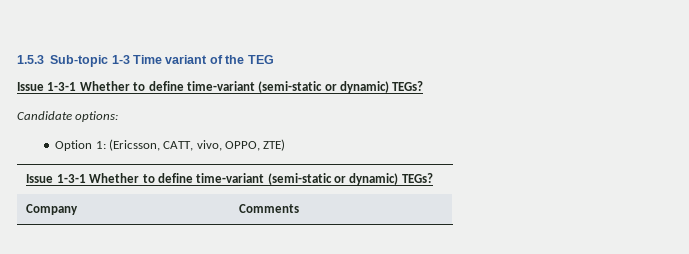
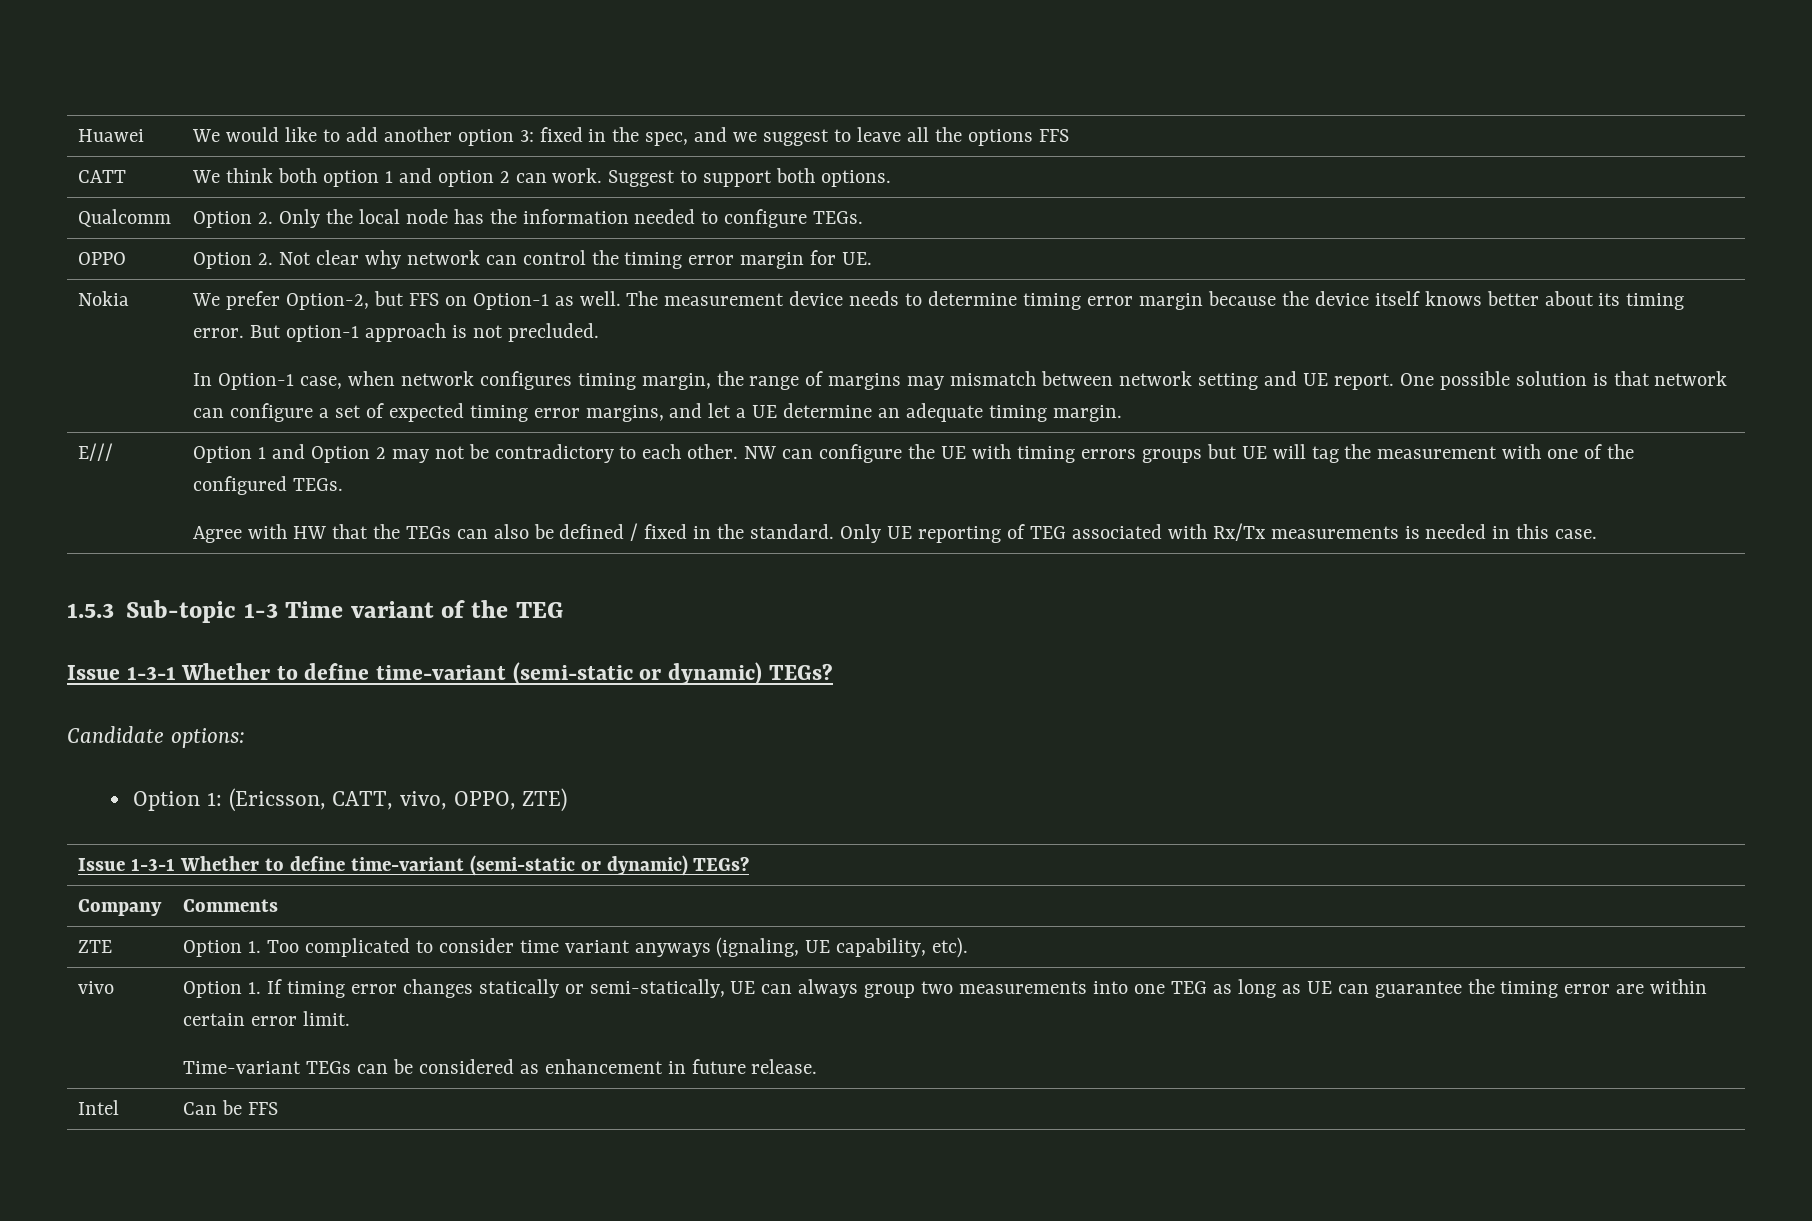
+ Huawei | We would like to add another option 3: fixed in the spec, and we suggest to leave all the options FFS
+ CATT | We think both option 1 and option 2 can work. Suggest to support both options.
+ Qualcomm | Option 2. Only the local node has the information needed to configure TEGs.
+ OPPO | Option 2. Not clear why network can control the timing error margin for UE.
+ Nokia | We prefer Option-2, but FFS on Option-1 as well. The measurement device needs to determine timing error margin because the device itself knows better about its timing error. But option-1 approach is not precluded.
+ In Option-1 case, when network configures timing margin, the range of margins may mismatch between network setting and UE report. One possible solution is that network can configure a set of expected timing error margins, and let a UE determine an adequate timing margin.
+ E/// | Option 1 and Option 2 may not be contradictory to each other. NW can configure the UE with timing errors groups but UE will tag the measurement with one of the configured TEGs.
+ Agree with HW that the TEGs can also be defined / fixed in the standard. Only UE reporting of TEG associated with Rx/Tx measurements is needed in this case.
+ ZTE | Option 1. Too complicated to consider time variant anyways (ignaling, UE capability, etc).
+ vivo | Option 1. If timing error changes statically or semi-statically, UE can always group two measurements into one TEG as long as UE can guarantee the timing error are within certain error limit.
+ Time-variant TEGs can be considered as enhancement in future release.
+ Intel | Can be FFS

